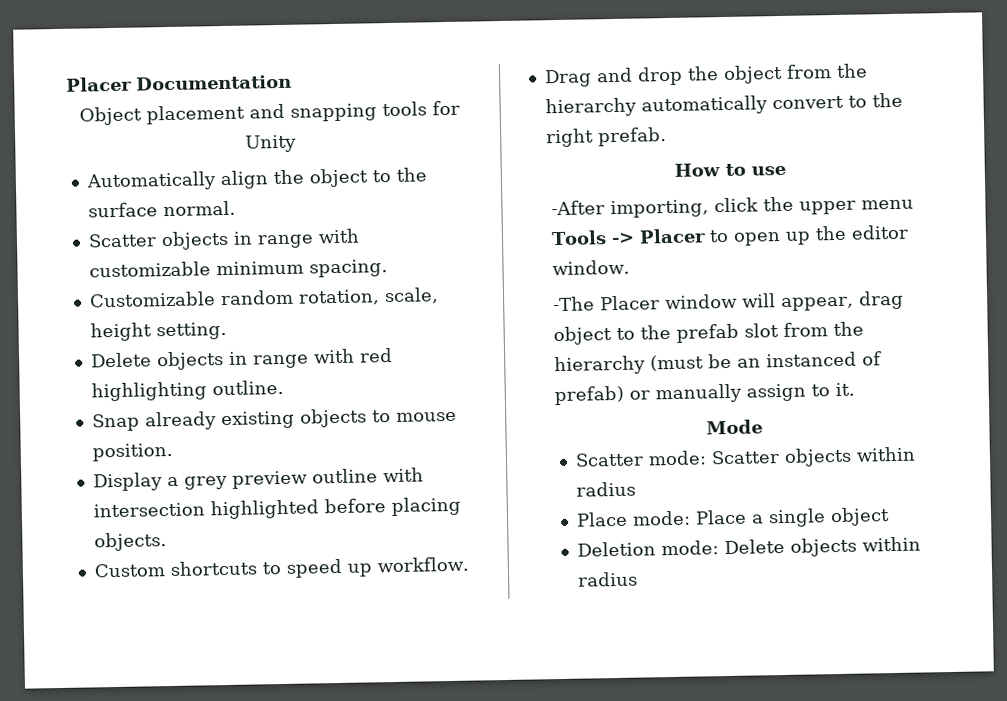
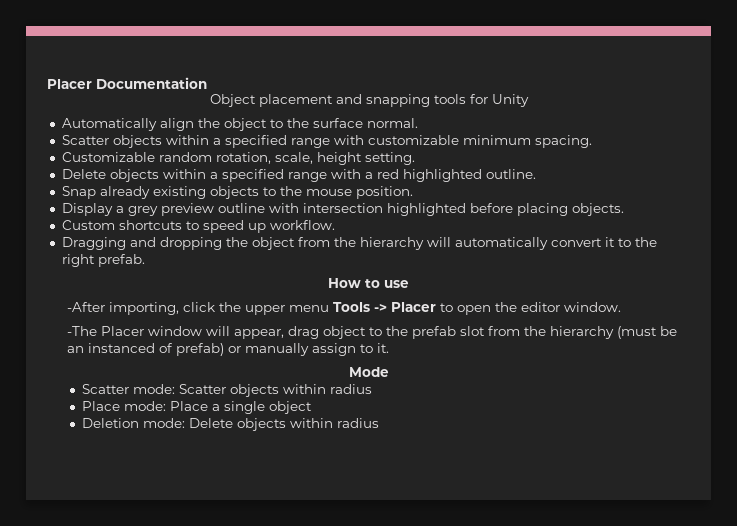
- Scatter objects in range with customizable minimum spacing.
+ Scatter objects within a specified range with customizable minimum spacing.
- Delete objects in range with red highlighting outline.
+ Delete objects within a specified range with a red highlighted outline.
- Snap already existing objects to mouse position.
+ Snap already existing objects to the mouse position.
- Drag and drop the object from the hierarchy automatically convert to the right prefab.
+ Dragging and dropping the object from the hierarchy will automatically convert it to the right prefab.
- -After importing, click the upper menu Tools -> Placer to open up the editor window.
+ -After importing, click the upper menu Tools -> Placer to open the editor window.

